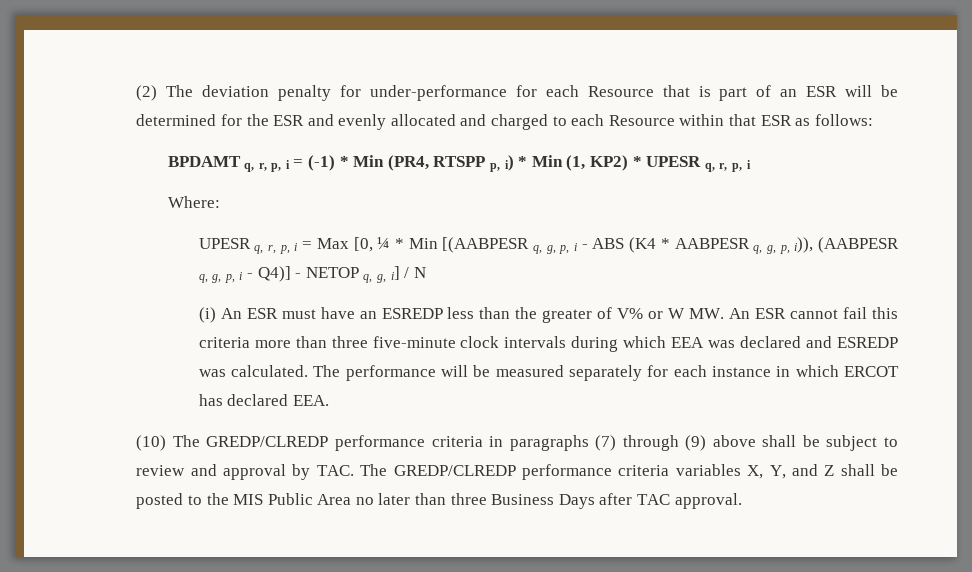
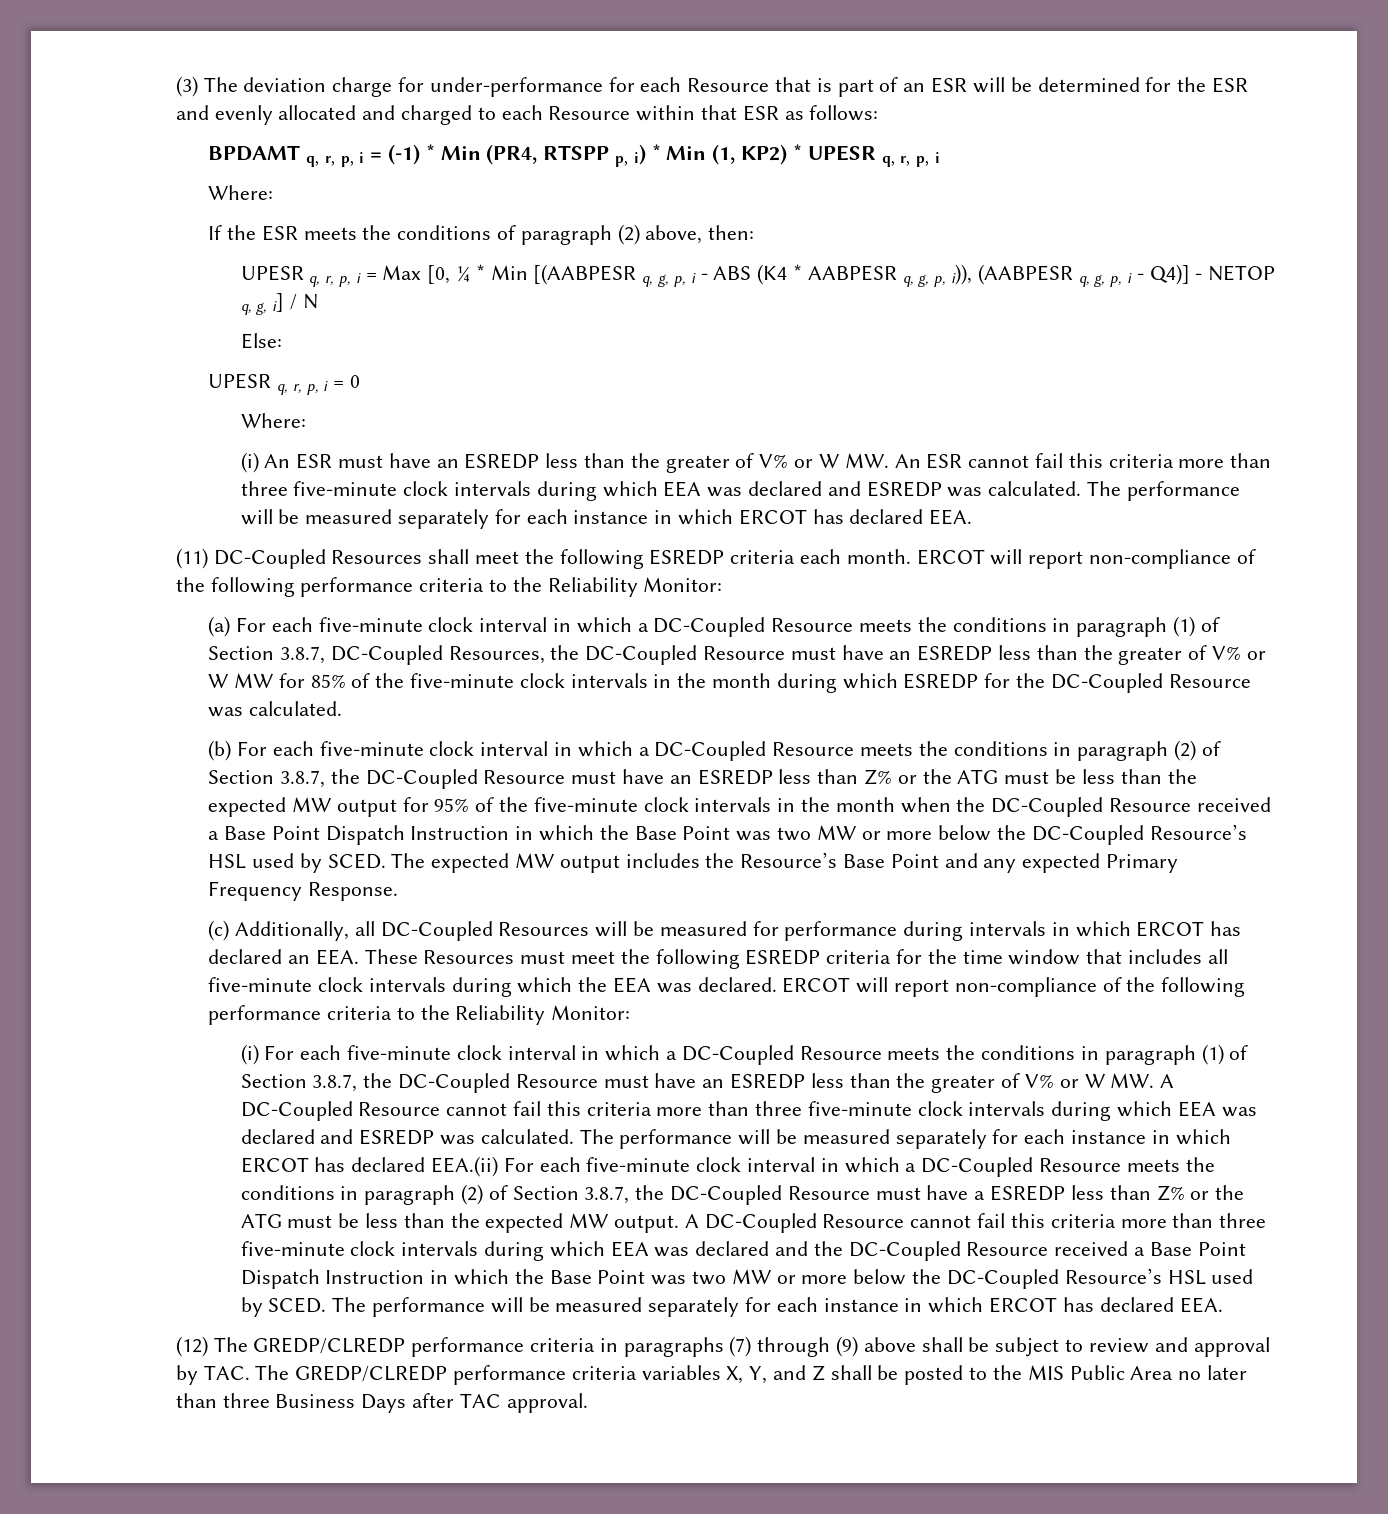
- (2) The deviation penalty for under-performance for each Resource that is part of an ESR will be determined for the ESR and evenly allocated and charged to each Resource within that ESR as follows:
+ (3) The deviation charge for under-performance for each Resource that is part of an ESR will be determined for the ESR and evenly allocated and charged to each Resource within that ESR as follows:
+ If the ESR meets the conditions of paragraph (2) above, then:
+ Else:
+ UPESR q, r, p, i = 0
+ Where:
- (10) The GREDP/CLREDP performance criteria in paragraphs (7) through (9) above shall be subject to review and approval by TAC. The GREDP/CLREDP performance criteria variables X, Y, and Z shall be posted to the MIS Public Area no later than three Business Days after TAC approval.
+ (11) DC-Coupled Resources shall meet the following ESREDP criteria each month. ERCOT will report non-compliance of the following performance criteria to the Reliability Monitor:
+ (a) For each five-minute clock interval in which a DC-Coupled Resource meets the conditions in paragraph (1) of Section 3.8.7, DC-Coupled Resources, the DC-Coupled Resource must have an ESREDP less than the greater of V% or W MW for 85% of the five-minute clock intervals in the month during which ESREDP for the DC-Coupled Resource was calculated.
+ (b) For each five-minute clock interval in which a DC-Coupled Resource meets the conditions in paragraph (2) of Section 3.8.7, the DC-Coupled Resource must have an ESREDP less than Z% or the ATG must be less than the expected MW output for 95% of the five-minute clock intervals in the month when the DC-Coupled Resource received a Base Point Dispatch Instruction in which the Base Point was two MW or more below the DC-Coupled Resource’s HSL used by SCED. The expected MW output includes the Resource’s Base Point and any expected Primary Frequency Response.
+ (c) Additionally, all DC-Coupled Resources will be measured for performance during intervals in which ERCOT has declared an EEA. These Resources must meet the following ESREDP criteria for the time window that includes all five-minute clock intervals during which the EEA was declared. ERCOT will report non-compliance of the following performance criteria to the Reliability Monitor:
+ (i) For each five-minute clock interval in which a DC-Coupled Resource meets the conditions in paragraph (1) of Section 3.8.7, the DC-Coupled Resource must have an ESREDP less than the greater of V% or W MW. A DC-Coupled Resource cannot fail this criteria more than three five-minute clock intervals during which EEA was declared and ESREDP was calculated. The performance will be measured separately for each instance in which ERCOT has declared EEA.(ii) For each five-minute clock interval in which a DC-Coupled Resource meets the conditions in paragraph (2) of Section 3.8.7, the DC-Coupled Resource must have a ESREDP less than Z% or the ATG must be less than the expected MW output. A DC-Coupled Resource cannot fail this criteria more than three five-minute clock intervals during which EEA was declared and the DC-Coupled Resource received a Base Point Dispatch Instruction in which the Base Point was two MW or more below the DC-Coupled Resource’s HSL used by SCED. The performance will be measured separately for each instance in which ERCOT has declared EEA.
+ (12) The GREDP/CLREDP performance criteria in paragraphs (7) through (9) above shall be subject to review and approval by TAC. The GREDP/CLREDP performance criteria variables X, Y, and Z shall be posted to the MIS Public Area no later than three Business Days after TAC approval.

